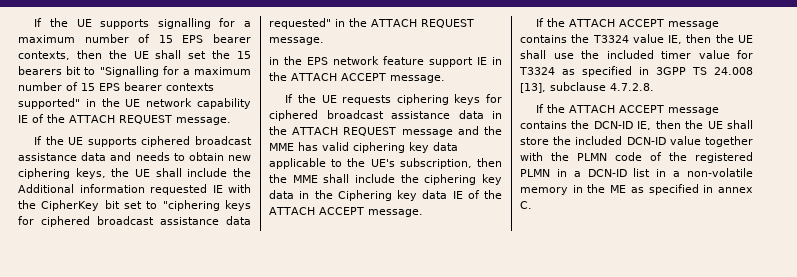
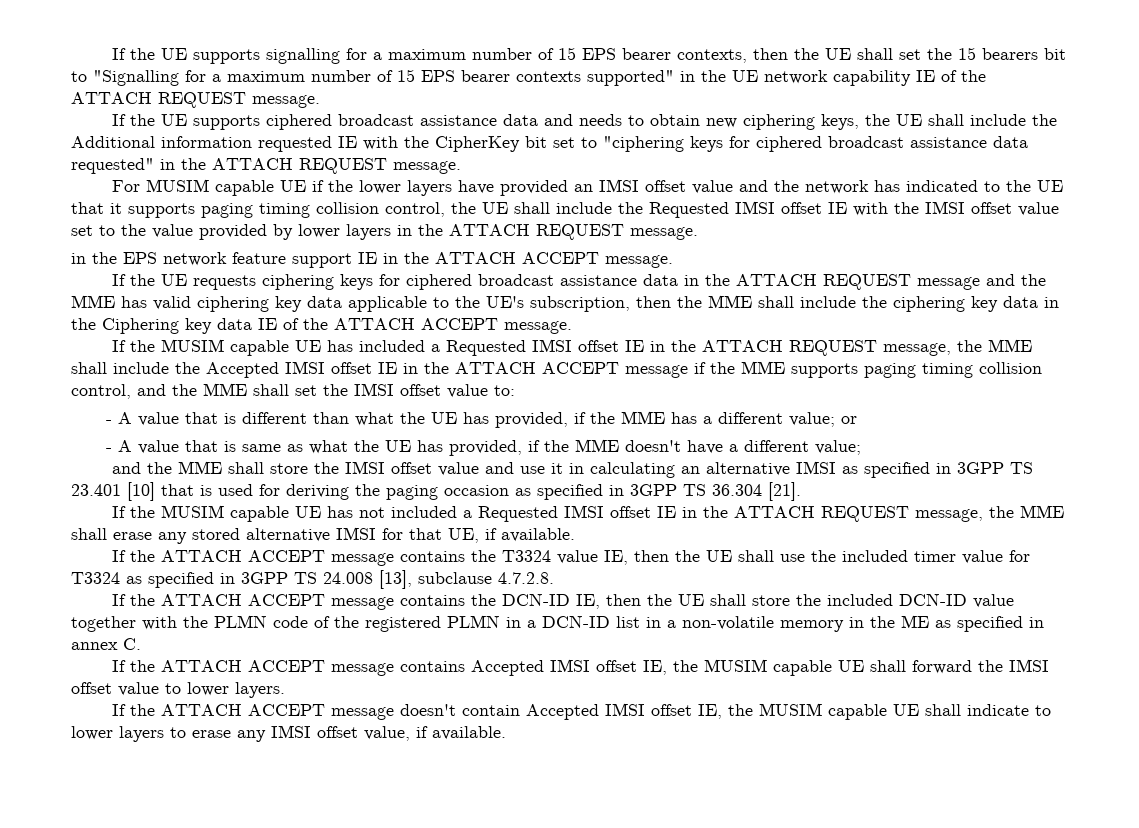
+ For MUSIM capable UE if the lower layers have provided an IMSI offset value and the network has indicated to the UE that it supports paging timing collision control, the UE shall include the Requested IMSI offset IE with the IMSI offset value set to the value provided by lower layers in the ATTACH REQUEST message.
+ If the MUSIM capable UE has included a Requested IMSI offset IE in the ATTACH REQUEST message, the MME shall include the Accepted IMSI offset IE in the ATTACH ACCEPT message if the MME supports paging timing collision control, and the MME shall set the IMSI offset value to:
+ - A value that is different than what the UE has provided, if the MME has a different value; or
+ - A value that is same as what the UE has provided, if the MME doesn't have a different value;
+ and the MME shall store the IMSI offset value and use it in calculating an alternative IMSI as specified in 3GPP TS 23.401 [10] that is used for deriving the paging occasion as specified in 3GPP TS 36.304 [21].
+ If the MUSIM capable UE has not included a Requested IMSI offset IE in the ATTACH REQUEST message, the MME shall erase any stored alternative IMSI for that UE, if available.
+ If the ATTACH ACCEPT message contains Accepted IMSI offset IE, the MUSIM capable UE shall forward the IMSI offset value to lower layers.
+ If the ATTACH ACCEPT message doesn't contain Accepted IMSI offset IE, the MUSIM capable UE shall indicate to lower layers to erase any IMSI offset value, if available.

